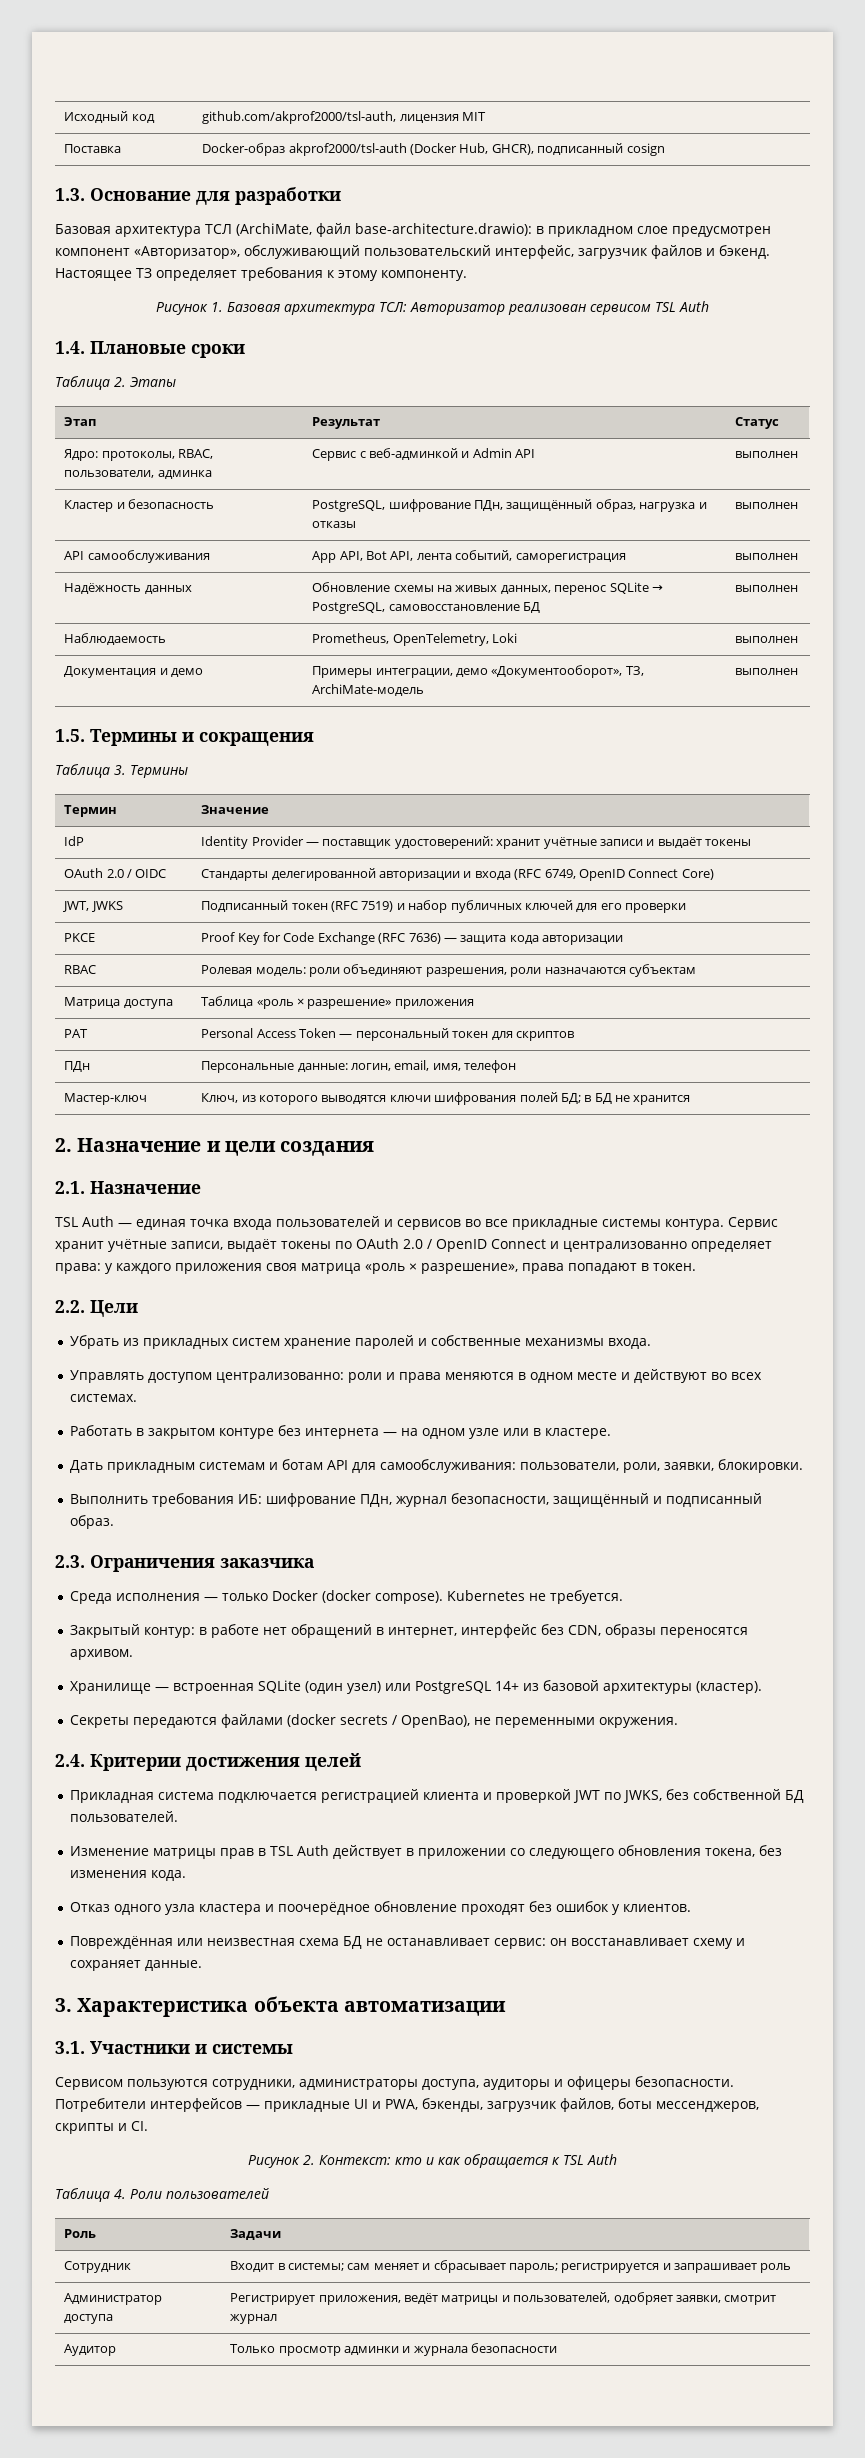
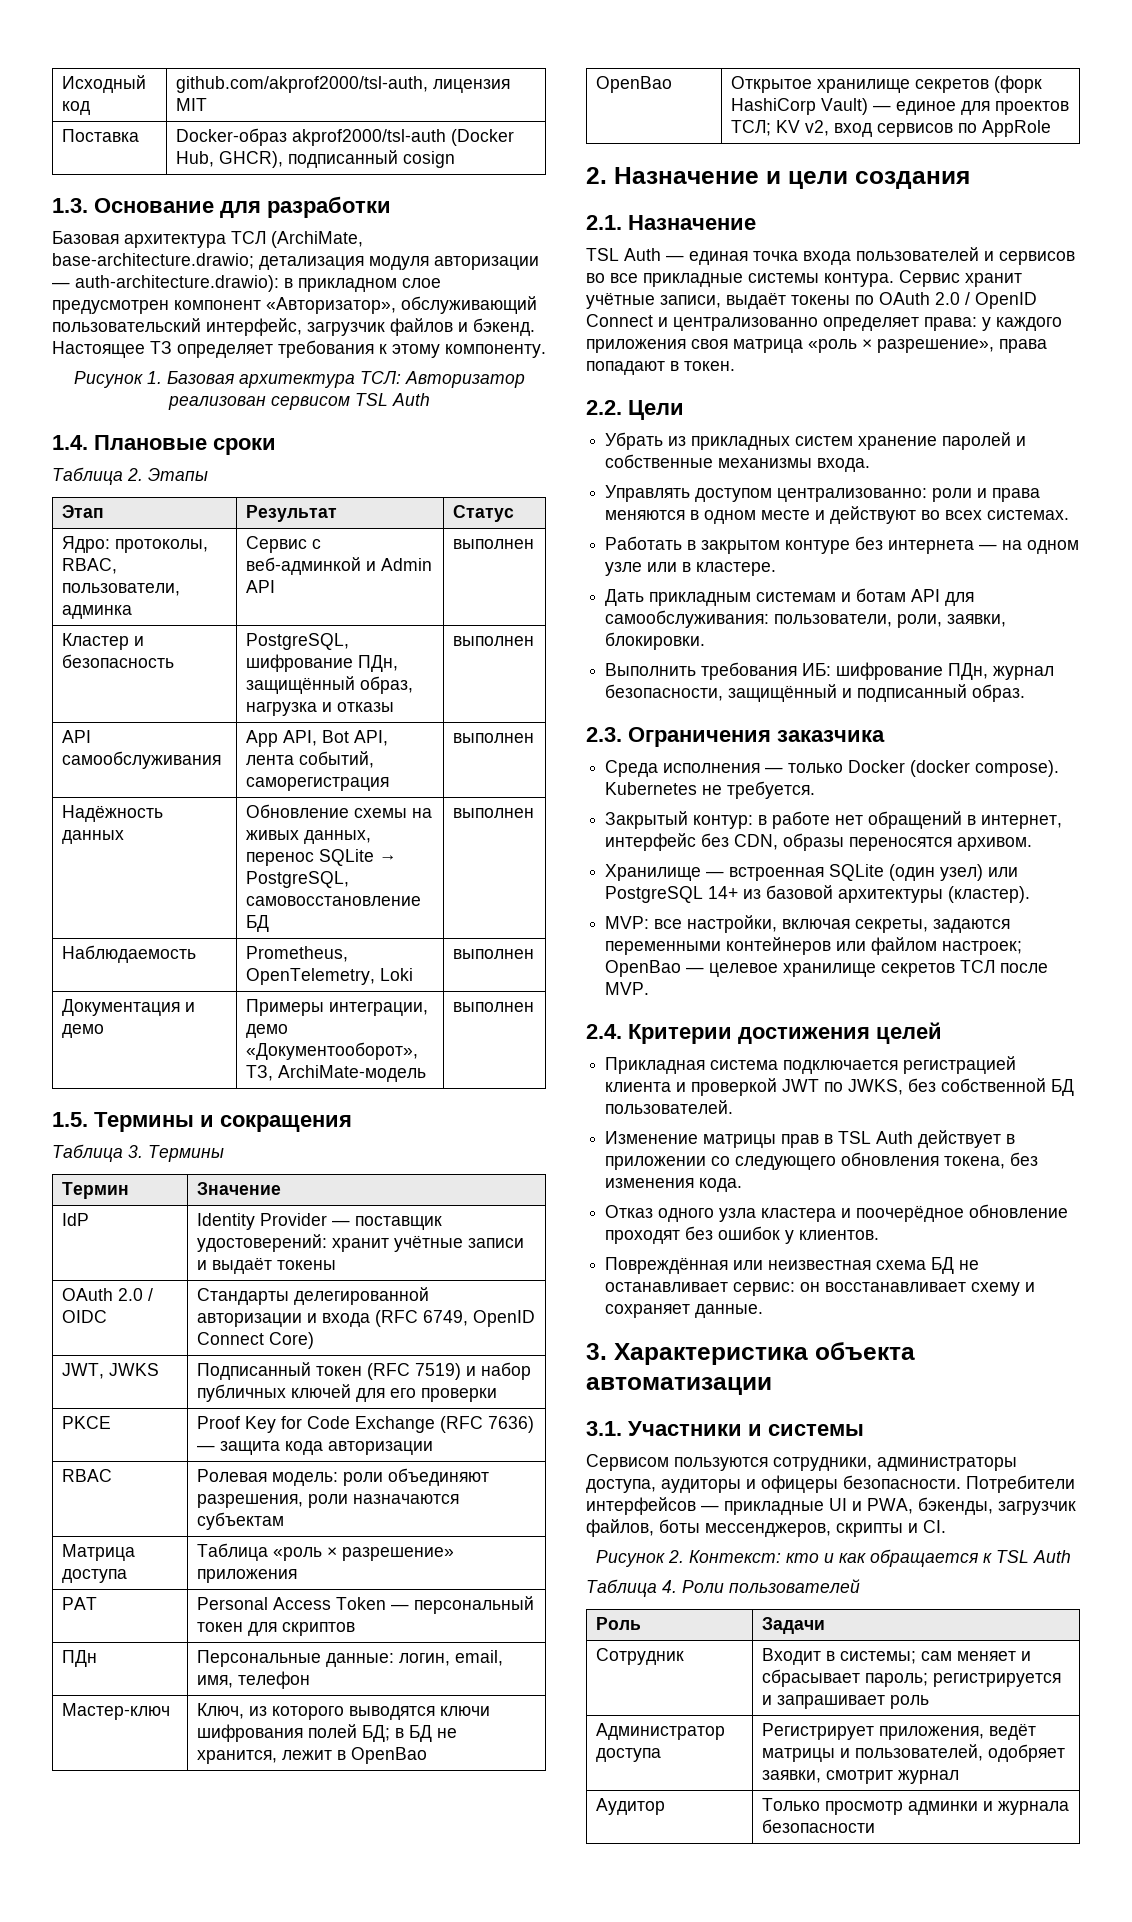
- Базовая архитектура ТСЛ (ArchiMate, файл base-architecture.drawio): в прикладном слое предусмотрен компонент «Авторизатор», обслуживающий пользовательский интерфейс, загрузчик файлов и бэкенд.
+ Базовая архитектура ТСЛ (ArchiMate, base-architecture.drawio; детализация модуля авторизации — auth-architecture.drawio): в прикладном слое предусмотрен компонент «Авторизатор», обслуживающий пользовательский интерфейс, загрузчик файлов и бэкенд.
- Мастер-ключ | Ключ, из которого выводятся ключи шифрования полей БД; в БД не хранится
+ Мастер-ключ | Ключ, из которого выводятся ключи шифрования полей БД; в БД не хранится, лежит в OpenBao
+ OpenBao | Открытое хранилище секретов (форк HashiCorp Vault) — единое для проектов ТСЛ; KV v2, вход сервисов по AppRole
- Секреты передаются файлами (docker secrets / OpenBao), не переменными окружения.
+ MVP: все настройки, включая секреты, задаются переменными контейнеров или файлом настроек; OpenBao — целевое хранилище секретов ТСЛ после MVP.

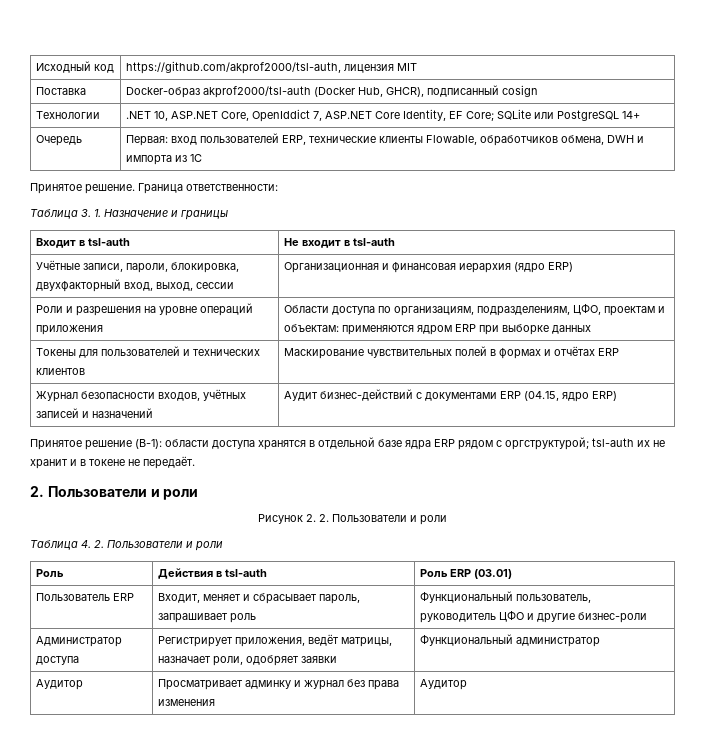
- Исходный код | github.com/akprof2000/tsl-auth, лицензия MIT
+ Исходный код | https://github.com/akprof2000/tsl-auth, лицензия MIT
- 1.3. Основание для разработки
- Базовая архитектура ТСЛ (ArchiMate, base-architecture.drawio; детализация модуля авторизации — auth-architecture.drawio): в прикладном слое предусмотрен компонент «Авторизатор», обслуживающий пользовательский интерфейс, загрузчик файлов и бэкенд. Настоящее ТЗ определяет требования к этому компоненту.
- Рисунок 1. Базовая архитектура ТСЛ: Авторизатор реализован сервисом TSL Auth
- 1.4. Плановые сроки
- Таблица 2. Этапы
- Этап | Результат | Статус
- Ядро: протоколы, RBAC, пользователи, админка | Сервис с веб-админкой и Admin API | выполнен
- Кластер и безопасность | PostgreSQL, шифрование ПДн, защищённый образ, нагрузка и отказы | выполнен
- API самообслуживания | App API, Bot API, лента событий, саморегистрация | выполнен
- Надёжность данных | Обновление схемы на живых данных, перенос SQLite → PostgreSQL, самовосстановление БД | выполнен
- Наблюдаемость | Prometheus, OpenTelemetry, Loki | выполнен
- Документация и демо | Примеры интеграции, демо «Документооборот», ТЗ, ArchiMate-модель | выполнен
- 1.5. Термины и сокращения
- Таблица 3. Термины
- Термин | Значение
- IdP | Identity Provider — поставщик удостоверений: хранит учётные записи и выдаёт токены
- OAuth 2.0 / OIDC | Стандарты делегированной авторизации и входа (RFC 6749, OpenID Connect Core)
- JWT, JWKS | Подписанный токен (RFC 7519) и набор публичных ключей для его проверки
- PKCE | Proof Key for Code Exchange (RFC 7636) — защита кода авторизации
- RBAC | Ролевая модель: роли объединяют разрешения, роли назначаются субъектам
- Матрица доступа | Таблица «роль × разрешение» приложения
- PAT | Personal Access Token — персональный токен для скриптов
- ПДн | Персональные данные: логин, email, имя, телефон
- Мастер-ключ | Ключ, из которого выводятся ключи шифрования полей БД; в БД не хранится, лежит в OpenBao
- OpenBao | Открытое хранилище секретов (форк HashiCorp Vault) — единое для проектов ТСЛ; KV v2, вход сервисов по AppRole
- 2. Назначение и цели создания
- 2.1. Назначение
- TSL Auth — единая точка входа пользователей и сервисов во все прикладные системы контура. Сервис хранит учётные записи, выдаёт токены по OAuth 2.0 / OpenID Connect и централизованно определяет права: у каждого приложения своя матрица «роль × разрешение», права попадают в токен.
- 2.2. Цели
- Убрать из прикладных систем хранение паролей и собственные механизмы входа.
- Управлять доступом централизованно: роли и права меняются в одном месте и действуют во всех системах.
- Работать в закрытом контуре без интернета — на одном узле или в кластере.
- Дать прикладным системам и ботам API для самообслуживания: пользователи, роли, заявки, блокировки.
- Выполнить требования ИБ: шифрование ПДн, журнал безопасности, защищённый и подписанный образ.
- 2.3. Ограничения заказчика
- Среда исполнения — только Docker (docker compose). Kubernetes не требуется.
- Закрытый контур: в работе нет обращений в интернет, интерфейс без CDN, образы переносятся архивом.
- Хранилище — встроенная SQLite (один узел) или PostgreSQL 14+ из базовой архитектуры (кластер).
- MVP: все настройки, включая секреты, задаются переменными контейнеров или файлом настроек; OpenBao — целевое хранилище секретов ТСЛ после MVP.
- 2.4. Критерии достижения целей
- Прикладная система подключается регистрацией клиента и проверкой JWT по JWKS, без собственной БД пользователей.
- Изменение матрицы прав в TSL Auth действует в приложении со следующего обновления токена, без изменения кода.
- Отказ одного узла кластера и поочерёдное обновление проходят без ошибок у клиентов.
- Повреждённая или неизвестная схема БД не останавливает сервис: он восстанавливает схему и сохраняет данные.
- 3. Характеристика объекта автоматизации
- 3.1. Участники и системы
- Сервисом пользуются сотрудники, администраторы доступа, аудиторы и офицеры безопасности. Потребители интерфейсов — прикладные UI и PWA, бэкенды, загрузчик файлов, боты мессенджеров, скрипты и CI.
- Рисунок 2. Контекст: кто и как обращается к TSL Auth
- Таблица 4. Роли пользователей
- Роль | Задачи
- Сотрудник | Входит в системы; сам меняет и сбрасывает пароль; регистрируется и запрашивает роль
+ Технологии | .NET 10, ASP.NET Core, OpenIddict 7, ASP.NET Core Identity, EF Core; SQLite или PostgreSQL 14+
+ Очередь | Первая: вход пользователей ERP, технические клиенты Flowable, обработчиков обмена, DWH и импорта из 1С
+ Принятое решение. Граница ответственности:
+ Таблица 3. 1. Назначение и границы
+ Входит в tsl-auth | Не входит в tsl-auth
+ Учётные записи, пароли, блокировка, двухфакторный вход, выход, сессии | Организационная и финансовая иерархия (ядро ERP)
+ Роли и разрешения на уровне операций приложения | Области доступа по организациям, подразделениям, ЦФО, проектам и объектам: применяются ядром ERP при выборке данных
+ Токены для пользователей и технических клиентов | Маскирование чувствительных полей в формах и отчётах ERP
+ Журнал безопасности входов, учётных записей и назначений | Аудит бизнес-действий с документами ERP (04.15, ядро ERP)
+ Принятое решение (В-1): области доступа хранятся в отдельной базе ядра ERP рядом с оргструктурой; tsl-auth их не хранит и в токене не передаёт.
+ 2. Пользователи и роли
+ Рисунок 2. 2. Пользователи и роли
+ Таблица 4. 2. Пользователи и роли
+ Роль | Действия в tsl-auth | Роль ERP (03.01)
+ Пользователь ERP | Входит, меняет и сбрасывает пароль, запрашивает роль | Функциональный пользователь, руководитель ЦФО и другие бизнес-роли
- Администратор доступа | Регистрирует приложения, ведёт матрицы и пользователей, одобряет заявки, смотрит журнал
- Аудитор | Только просмотр админки и журнала безопасности
+ Администратор доступа | Регистрирует приложения, ведёт матрицы, назначает роли, одобряет заявки | Функциональный администратор
+ Аудитор | Просматривает админку и журнал без права изменения | Аудитор

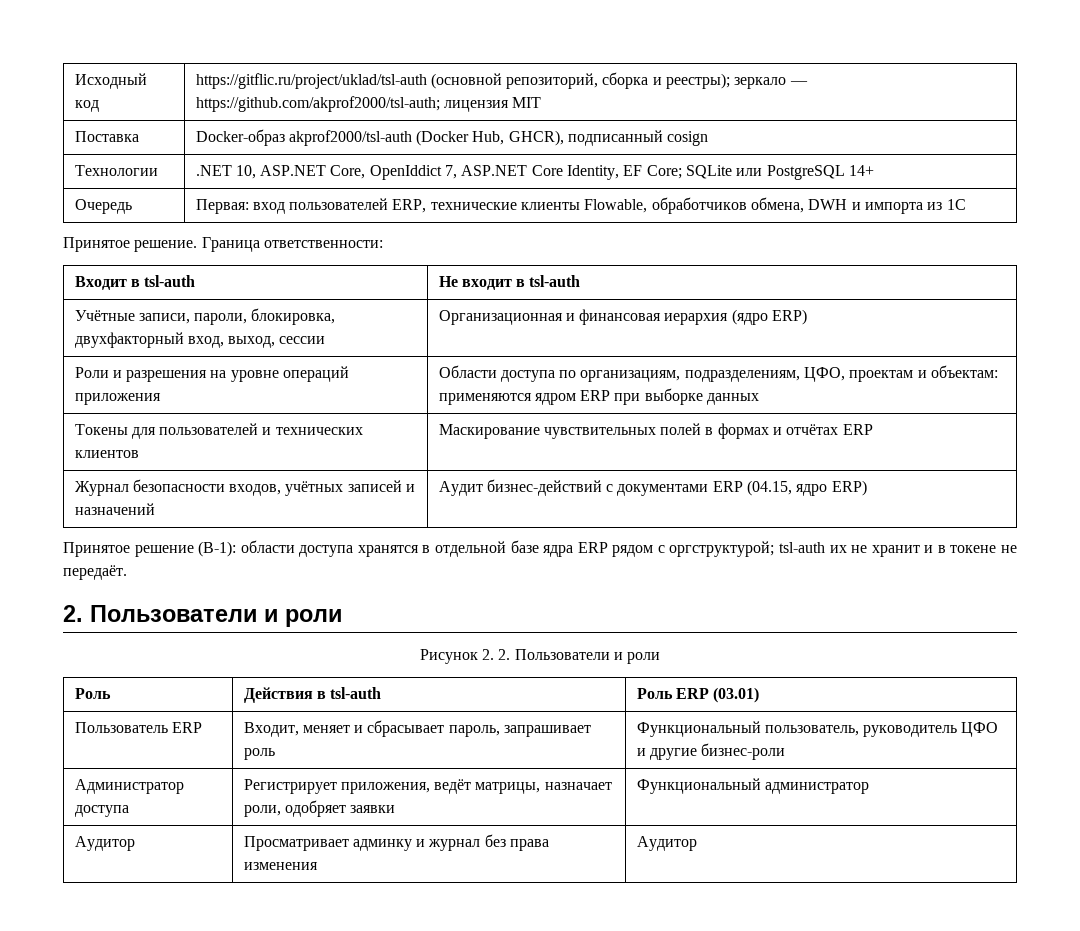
- Исходный код | https://github.com/akprof2000/tsl-auth, лицензия MIT
+ Исходный код | https://gitflic.ru/project/uklad/tsl-auth (основной репозиторий, сборка и реестры); зеркало — https://github.com/akprof2000/tsl-auth; лицензия MIT
- Таблица 3. 1. Назначение и границы
- Таблица 4. 2. Пользователи и роли

